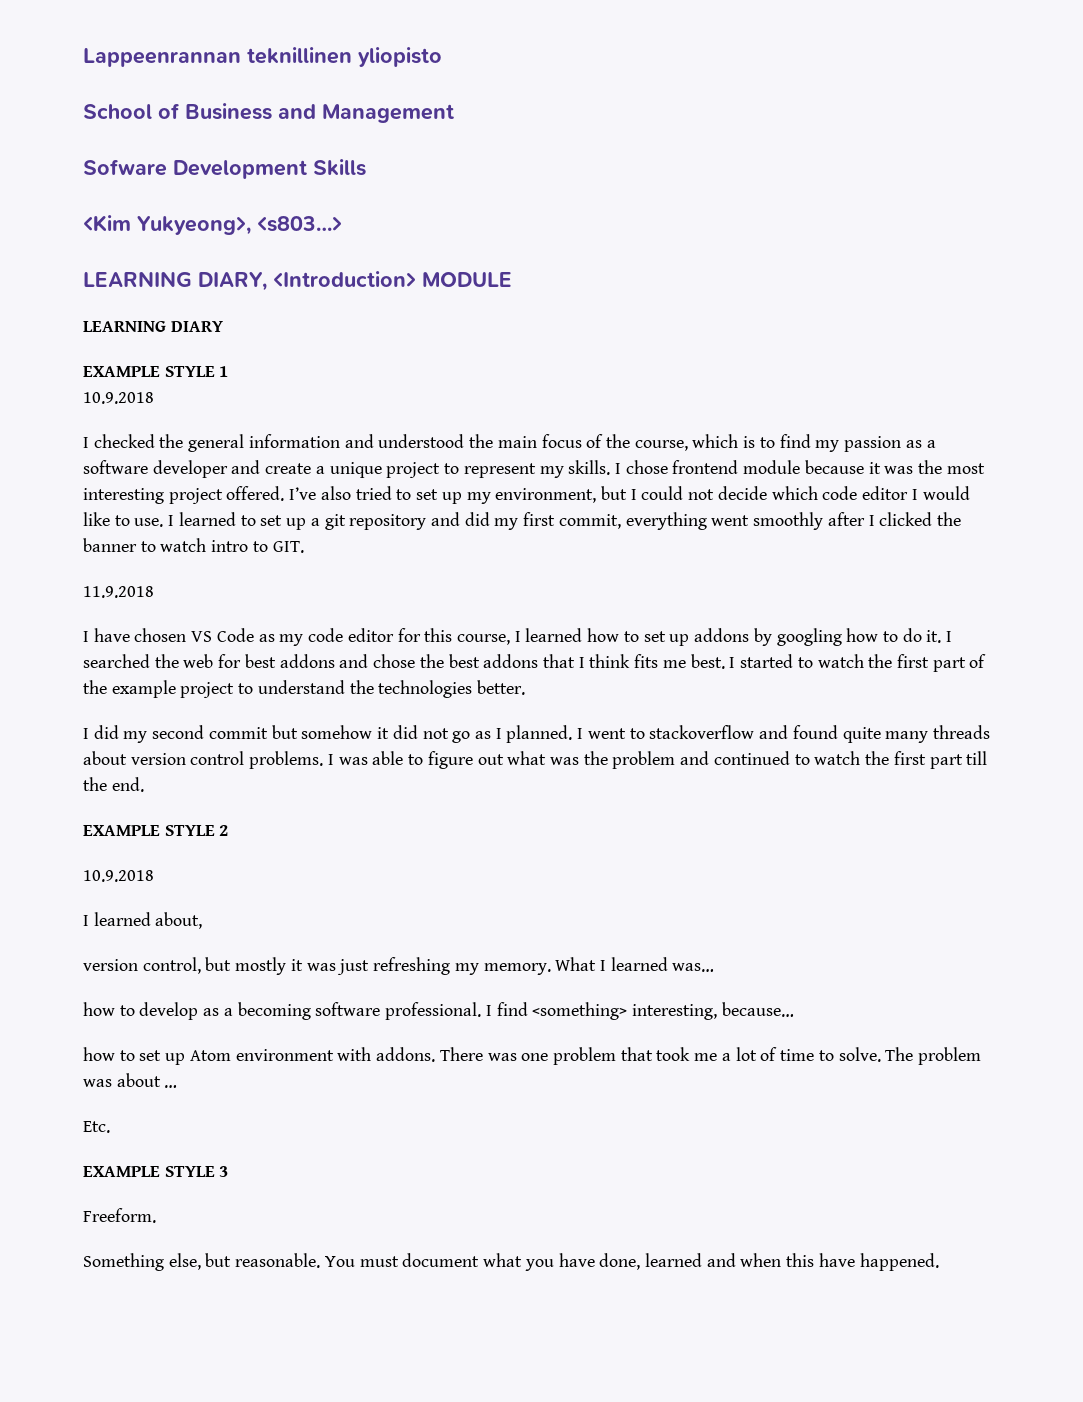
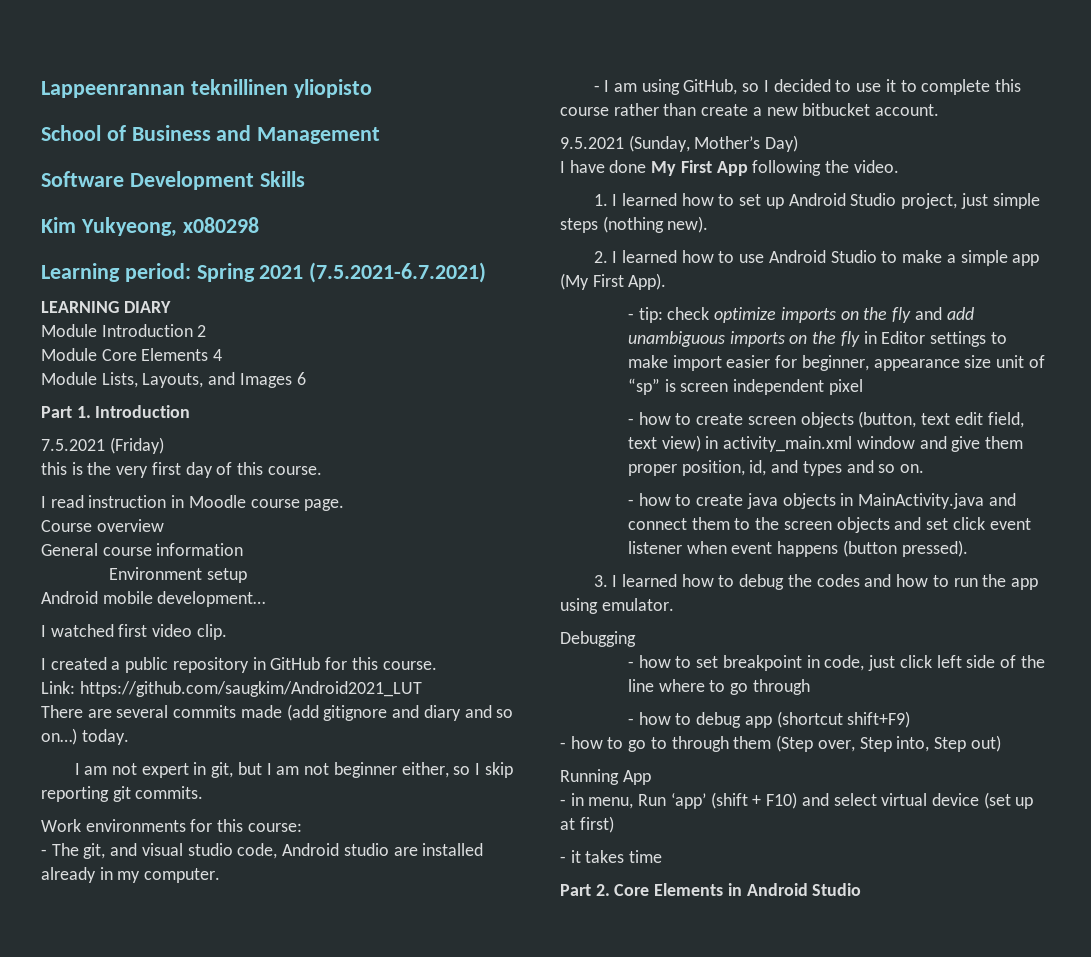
- Sofware Development Skills
+ Software Development Skills
- <Kim Yukyeong>, <s803…>
- LEARNING DIARY, <Introduction> MODULE
+ Kim Yukyeong, x080298
+ Learning period: Spring 2021 (7.5.2021-6.7.2021)
  LEARNING DIARY
- EXAMPLE STYLE 1
- 10.9.2018
- I checked the general information and understood the main focus of the course, which is to find my passion as a software developer and create a unique project to represent my skills. I chose frontend module because it was the most interesting project offered. I’ve also tried to set up my environment, but I could not decide which code editor I would like to use. I learned to set up a git repository and did my first commit, everything went smoothly after I clicked the banner to watch intro to GIT.
- 11.9.2018
- I have chosen VS Code as my code editor for this course, I learned how to set up addons by googling how to do it. I searched the web for best addons and chose the best addons that I think fits me best. I started to watch the first part of the example project to understand the technologies better.
- I did my second commit but somehow it did not go as I planned. I went to stackoverflow and found quite many threads about version control problems. I was able to figure out what was the problem and continued to watch the first part till the end.
- EXAMPLE STYLE 2
- 10.9.2018
- I learned about,
- version control, but mostly it was just refreshing my memory. What I learned was…
- how to develop as a becoming software professional. I find <something> interesting, because…
- how to set up Atom environment with addons. There was one problem that took me a lot of time to solve. The problem was about …
- Etc.
- EXAMPLE STYLE 3
- Freeform.
- Something else, but reasonable. You must document what you have done, learned and when this have happened.
+ Module Introduction 2
+ Module Core Elements 4
+ Module Lists, Layouts, and Images 6
+ Part 1. Introduction
+ 7.5.2021 (Friday)
+ this is the very first day of this course.
+ I read instruction in Moodle course page.
+ Course overview
+ General course information
+ Environment setup
+ Android mobile development…
+ I watched first video clip.
+ I created a public repository in GitHub for this course.
+ Link: https://github.com/saugkim/Android2021_LUT
+ There are several commits made (add gitignore and diary and so on…) today.
+ I am not expert in git, but I am not beginner either, so I skip reporting git commits.
+ Work environments for this course:
+ - The git, and visual studio code, Android studio are installed already in my computer.
+ - I am using GitHub, so I decided to use it to complete this course rather than create a new bitbucket account.
+ 9.5.2021 (Sunday, Mother’s Day)
+ I have done My First App following the video.
+ 1. I learned how to set up Android Studio project, just simple steps (nothing new).
+ 2. I learned how to use Android Studio to make a simple app (My First App).
+ - tip: check optimize imports on the fly and add unambiguous imports on the fly in Editor settings to make import easier for beginner, appearance size unit of “sp” is screen independent pixel
+ - how to create screen objects (button, text edit field, text view) in activity_main.xml window and give them proper position, id, and types and so on.
+ - how to create java objects in MainActivity.java and connect them to the screen objects and set click event listener when event happens (button pressed).
+ 3. I learned how to debug the codes and how to run the app using emulator.
+ Debugging
+ - how to set breakpoint in code, just click left side of the line where to go through
+ - how to debug app (shortcut shift+F9)
+ - how to go to through them (Step over, Step into, Step out)
+ Running App
+ - in menu, Run ‘app’ (shift + F10) and select virtual device (set up at first)
+ - it takes time
+ Part 2. Core Elements in Android Studio

